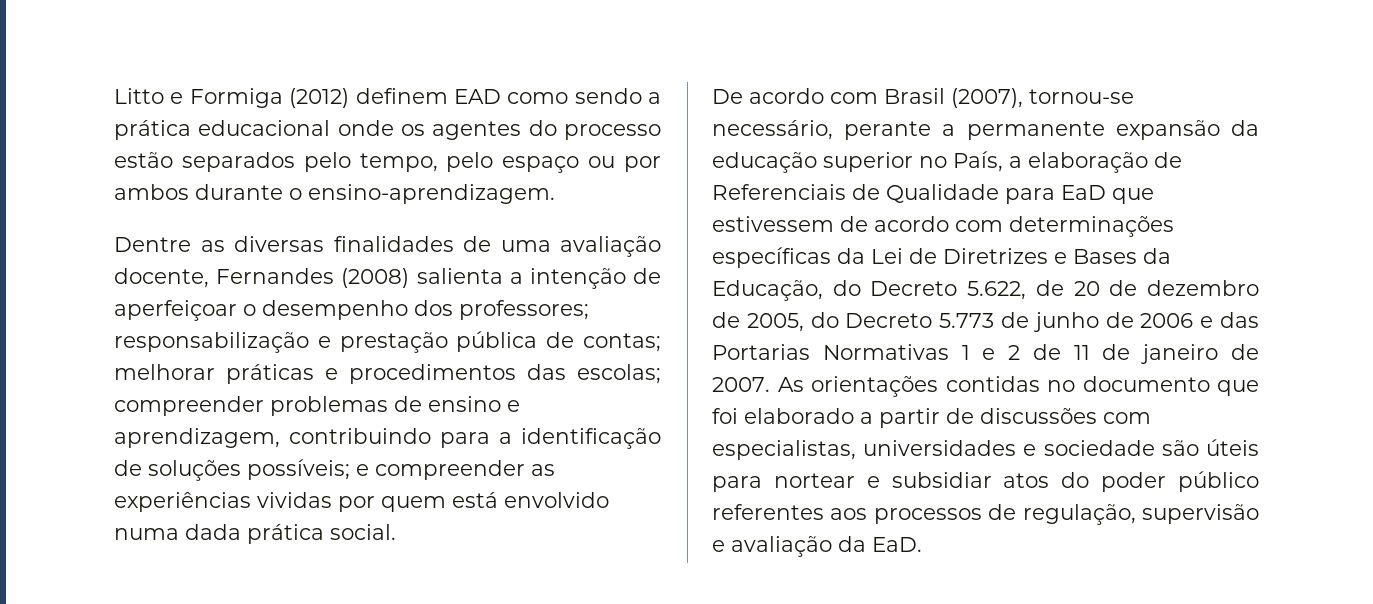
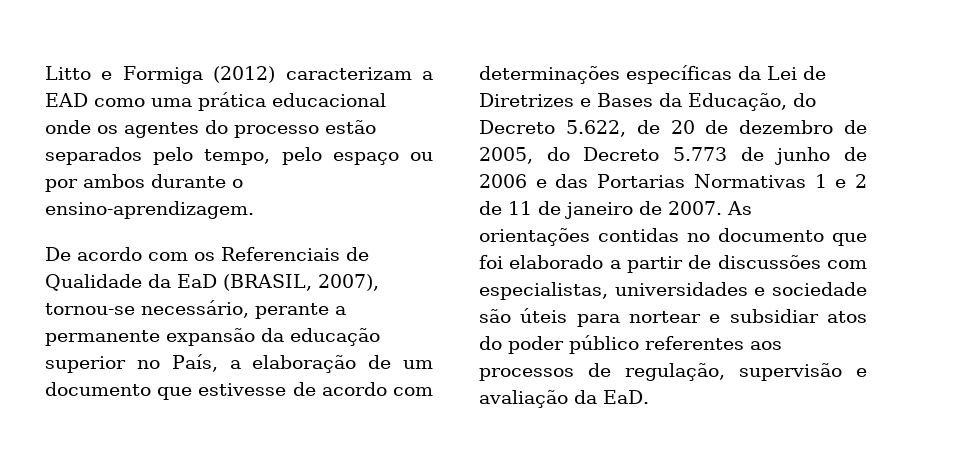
- Litto e Formiga (2012) definem EAD como sendo a prática educacional onde os agentes do processo estão separados pelo tempo, pelo espaço ou por ambos durante o ensino-aprendizagem.
+ Litto e Formiga (2012) caracterizam a EAD como uma prática educacional onde os agentes do processo estão separados pelo tempo, pelo espaço ou por ambos durante o ensino-aprendizagem.
- Dentre as diversas finalidades de uma avaliação docente, Fernandes (2008) salienta a intenção de aperfeiçoar o desempenho dos professores; responsabilização e prestação pública de contas; melhorar práticas e procedimentos das escolas; compreender problemas de ensino e aprendizagem, contribuindo para a identificação de soluções possíveis; e compreender as experiências vividas por quem está envolvido numa dada prática social.
- De acordo com Brasil (2007), tornou-se necessário, perante a permanente expansão da educação superior no País, a elaboração de Referenciais de Qualidade para EaD que estivessem de acordo com determinações específicas da Lei de Diretrizes e Bases da Educação, do Decreto 5.622, de 20 de dezembro de 2005, do Decreto 5.773 de junho de 2006 e das Portarias Normativas 1 e 2 de 11 de janeiro de 2007.
+ De acordo com os Referenciais de Qualidade da EaD (BRASIL, 2007), tornou-se necessário, perante a permanente expansão da educação superior no País, a elaboração de um documento que estivesse de acordo com determinações específicas da Lei de Diretrizes e Bases da Educação, do Decreto 5.622, de 20 de dezembro de 2005, do Decreto 5.773 de junho de 2006 e das Portarias Normativas 1 e 2 de 11 de janeiro de 2007.

